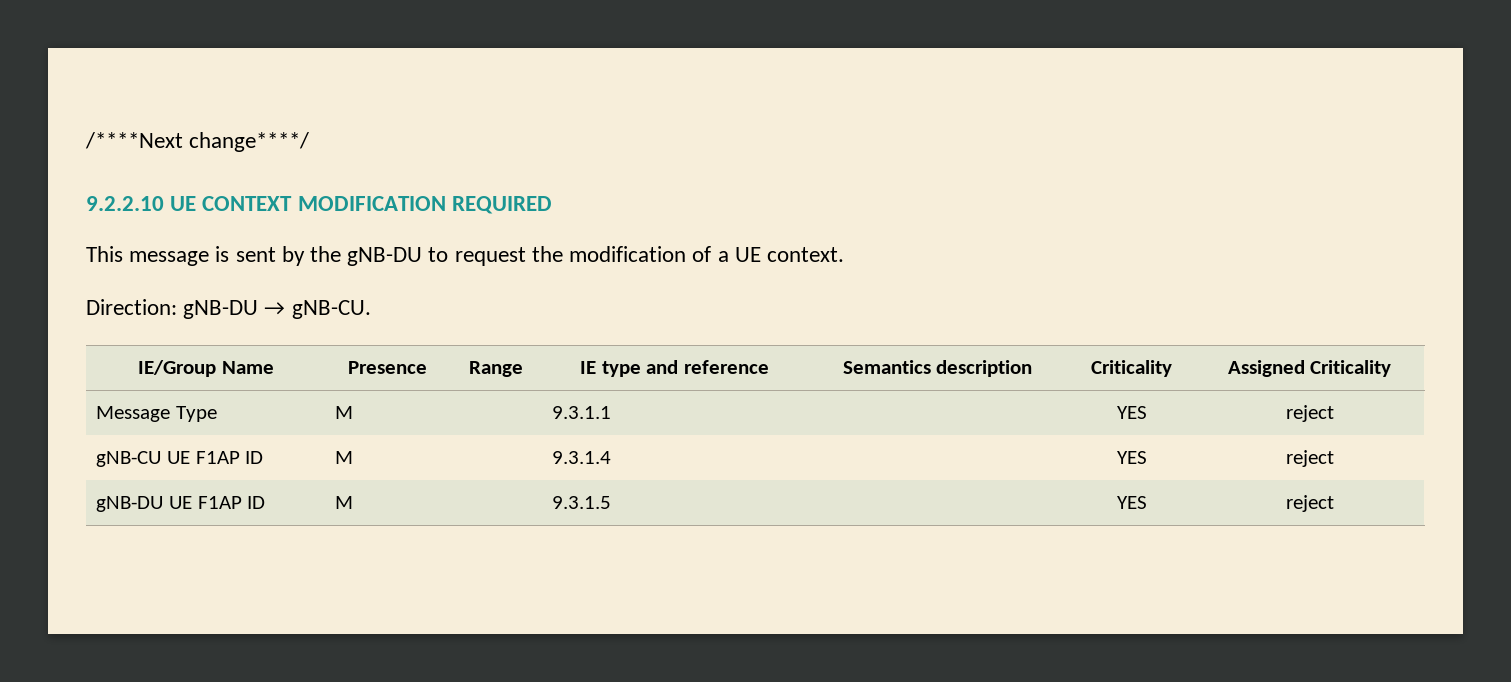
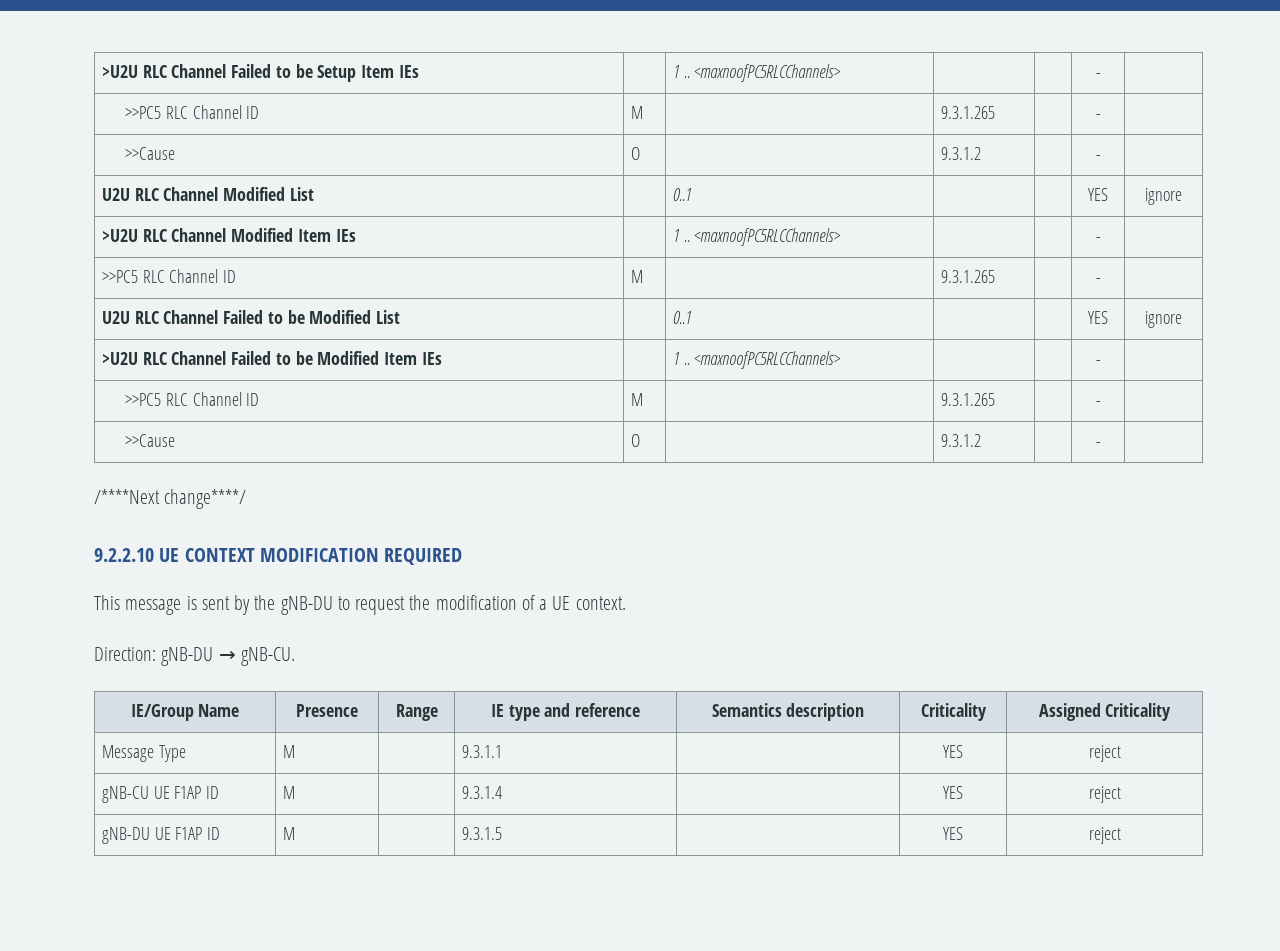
+ >U2U RLC Channel Failed to be Setup Item IEs | | 1 .. <maxnoofPC5RLCChannels> | | | - |
+ >>PC5 RLC Channel ID | M | | 9.3.1.265 | | - |
+ >>Cause | O | | 9.3.1.2 | | - |
+ U2U RLC Channel Modified List | | 0..1 | | | YES | ignore
+ >U2U RLC Channel Modified Item IEs | | 1 .. <maxnoofPC5RLCChannels> | | | - |
+ >>PC5 RLC Channel ID | M | | 9.3.1.265 | | - |
+ U2U RLC Channel Failed to be Modified List | | 0..1 | | | YES | ignore
+ >U2U RLC Channel Failed to be Modified Item IEs | | 1 .. <maxnoofPC5RLCChannels> | | | - |
+ >>PC5 RLC Channel ID | M | | 9.3.1.265 | | - |
+ >>Cause | O | | 9.3.1.2 | | - |

